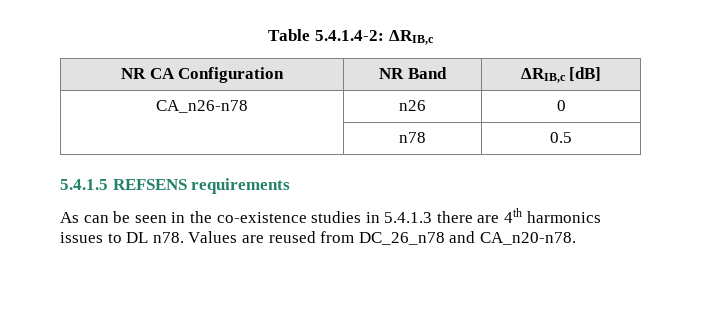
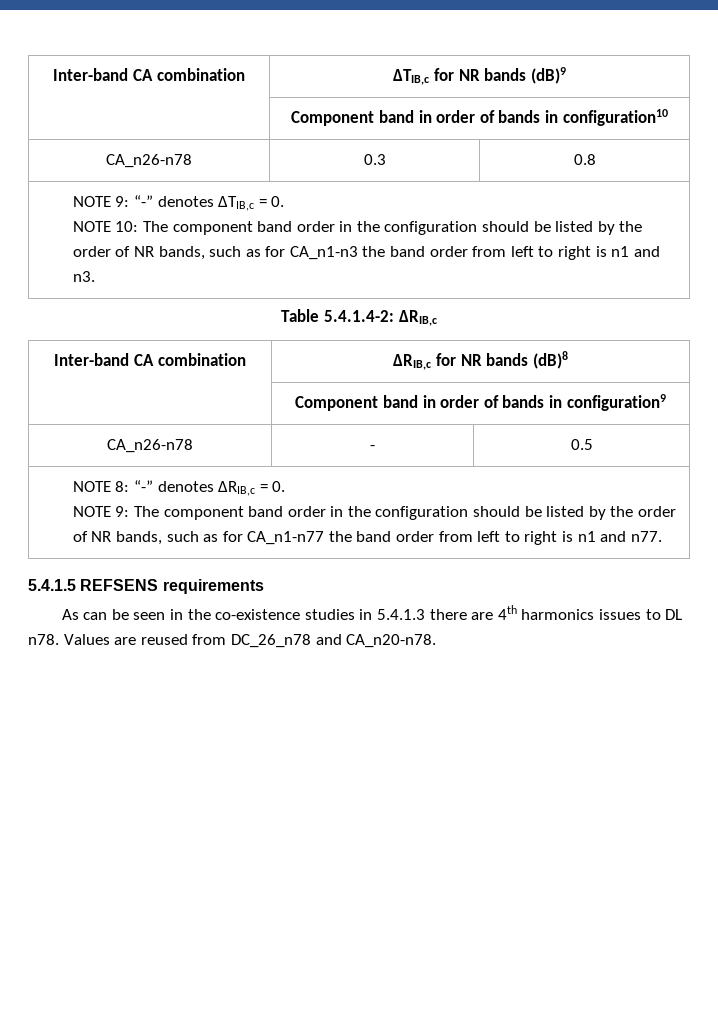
+ Inter-band CA combination | ΔTIB,c for NR bands (dB)9
+ | Component band in order of bands in configuration10
+ CA_n26-n78 | 0.3 | 0.8
+ NOTE 9: “-” denotes ΔTIB,c = 0.
+ NOTE 10: The component band order in the configuration should be listed by the order of NR bands, such as for CA_n1-n3 the band order from left to right is n1 and n3.
  Table 5.4.1.4-2: ΔRIB,c
- NR CA Configuration | NR Band | ΔRIB,c [dB]
- CA_n26-n78 | n26 | 0
- | n78 | 0.5
+ Inter-band CA combination | ΔRIB,c for NR bands (dB)8
+ | Component band in order of bands in configuration9
+ CA_n26-n78 | - | 0.5
+ NOTE 8: “-” denotes ΔRIB,c = 0.
+ NOTE 9: The component band order in the configuration should be listed by the order of NR bands, such as for CA_n1-n77 the band order from left to right is n1 and n77.

